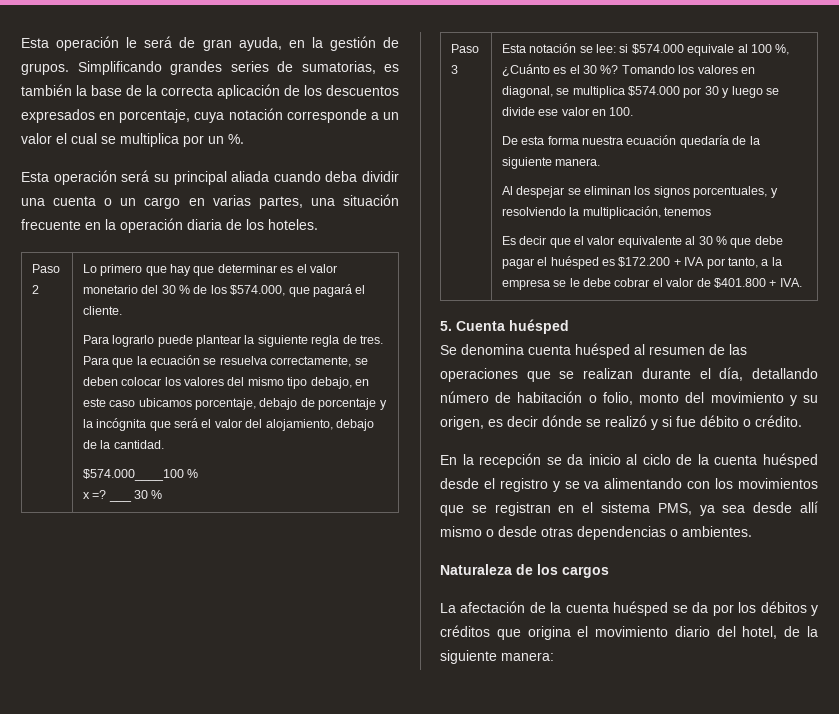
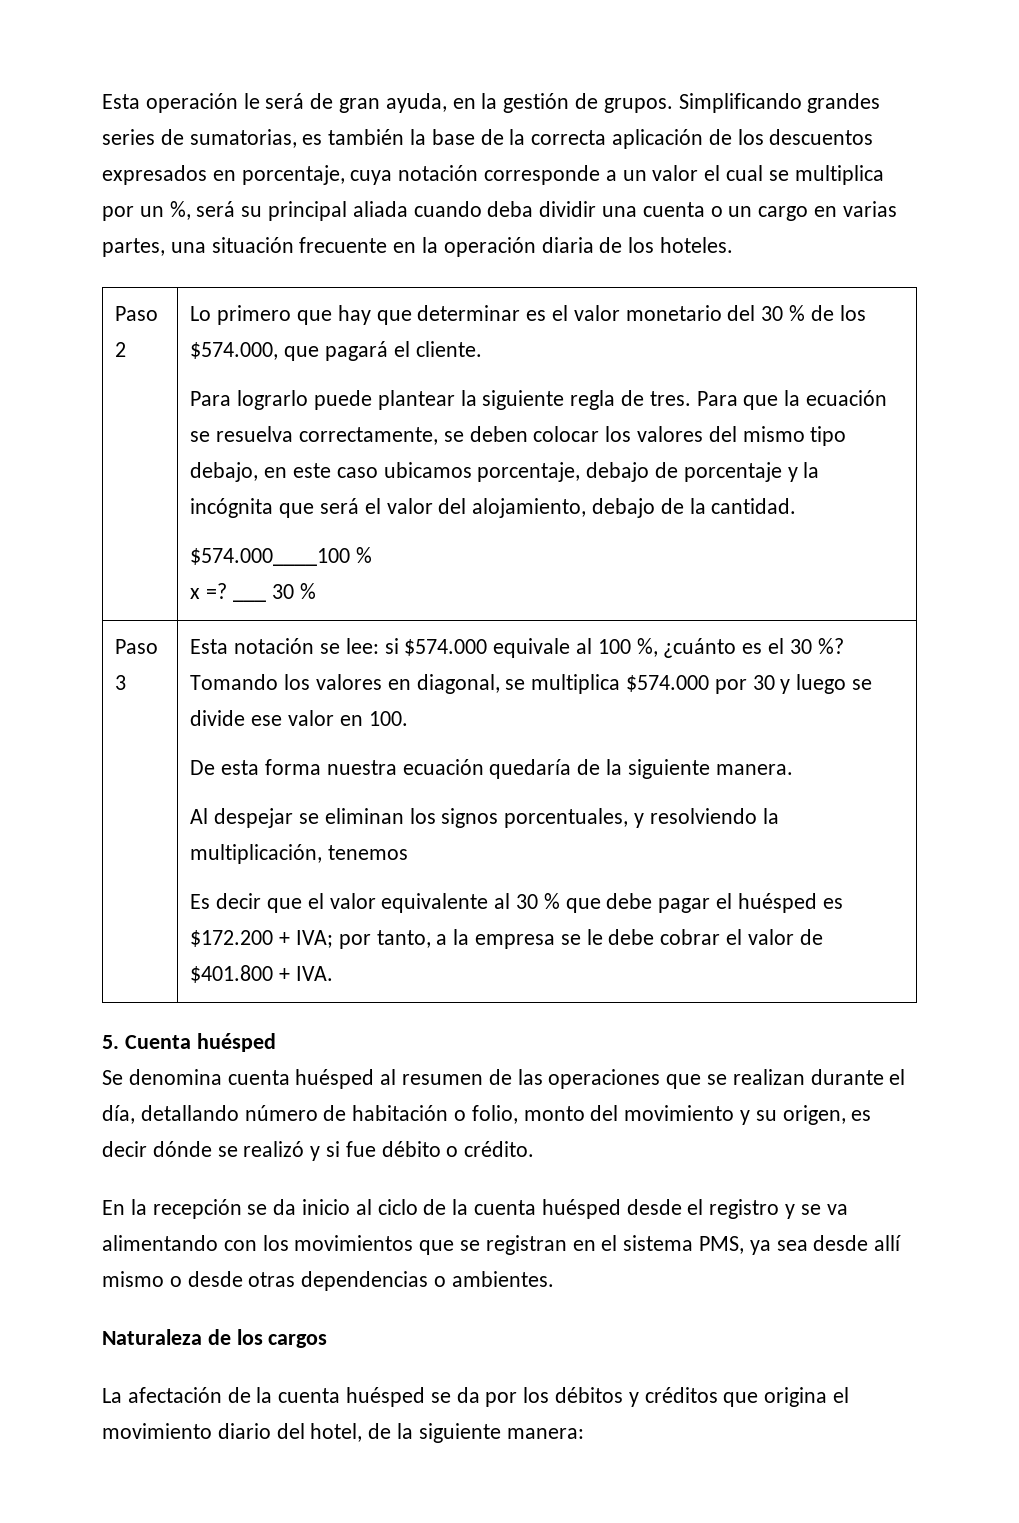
- Simplificando grandes series de sumatorias, es también la base de la correcta aplicación de los descuentos expresados en porcentaje, cuya notación corresponde a un valor el cual se multiplica por un %.
- Esta operación será su principal aliada cuando deba dividir una cuenta o un cargo en varias partes, una situación frecuente en la operación diaria de los hoteles.
+ Simplificando grandes series de sumatorias, es también la base de la correcta aplicación de los descuentos expresados en porcentaje, cuya notación corresponde a un valor el cual se multiplica por un %, será su principal aliada cuando deba dividir una cuenta o un cargo en varias partes, una situación frecuente en la operación diaria de los hoteles.
- Esta notación se lee: si $574.000 equivale al 100 %, ¿Cuánto es el 30 %?
+ Esta notación se lee: si $574.000 equivale al 100 %, ¿cuánto es el 30 %?
- Es decir que el valor equivalente al 30 % que debe pagar el huésped es $172.200 + IVA por tanto, a la empresa se le debe cobrar el valor de $401.800 + IVA.
+ Es decir que el valor equivalente al 30 % que debe pagar el huésped es $172.200 + IVA; por tanto, a la empresa se le debe cobrar el valor de $401.800 + IVA.

